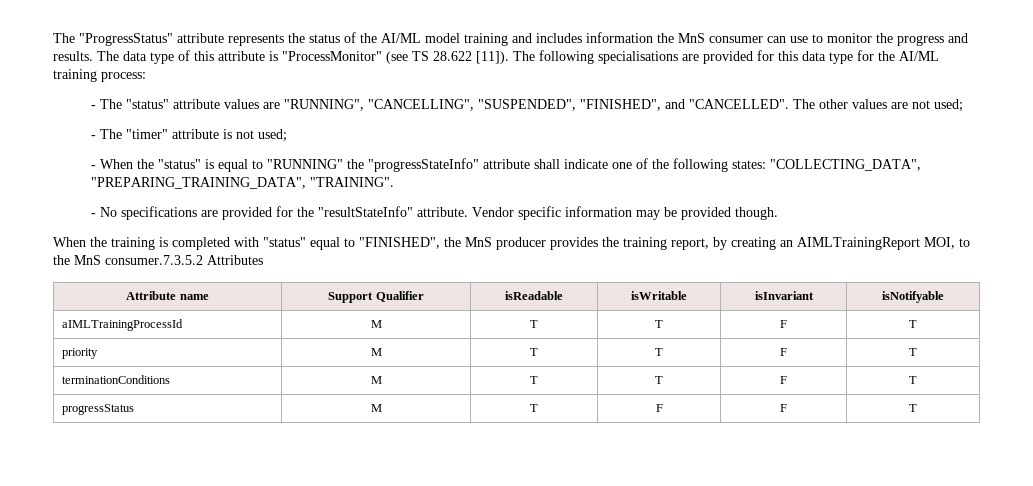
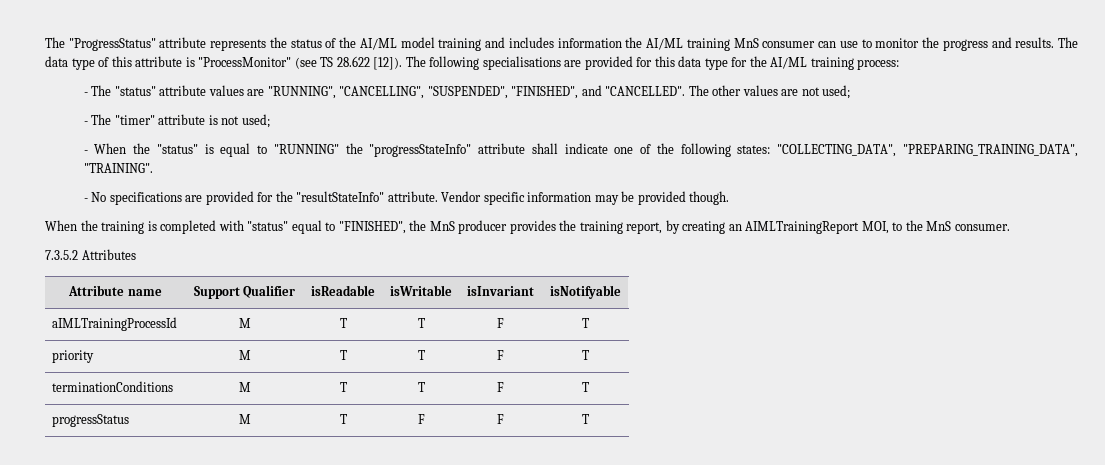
- The "ProgressStatus" attribute represents the status of the AI/ML model training and includes information the MnS consumer can use to monitor the progress and results.
+ The "ProgressStatus" attribute represents the status of the AI/ML model training and includes information the AI/ML training MnS consumer can use to monitor the progress and results.
- The data type of this attribute is "ProcessMonitor" (see TS 28.622 [11]).
+ The data type of this attribute is "ProcessMonitor" (see TS 28.622 [12]).
- When the training is completed with "status" equal to "FINISHED", the MnS producer provides the training report, by creating an AIMLTrainingReport MOI, to the MnS consumer.7.3.5.2 Attributes
+ When the training is completed with "status" equal to "FINISHED", the MnS producer provides the training report, by creating an AIMLTrainingReport MOI, to the MnS consumer.
+ 7.3.5.2 Attributes

